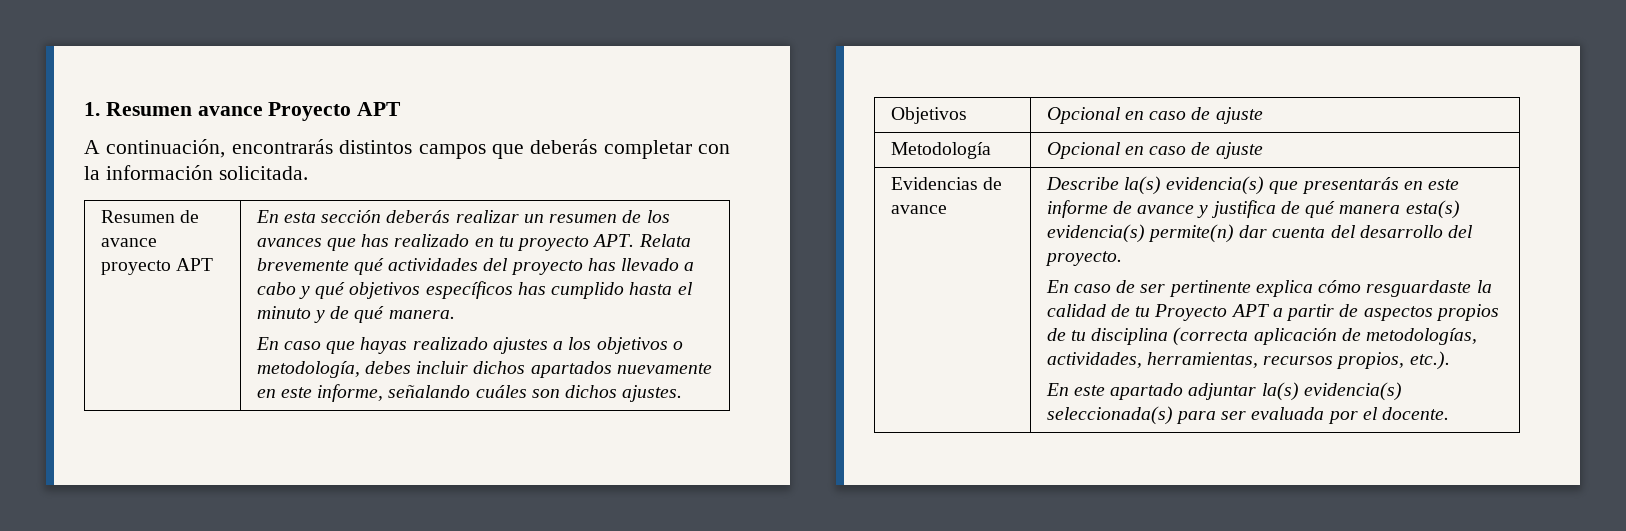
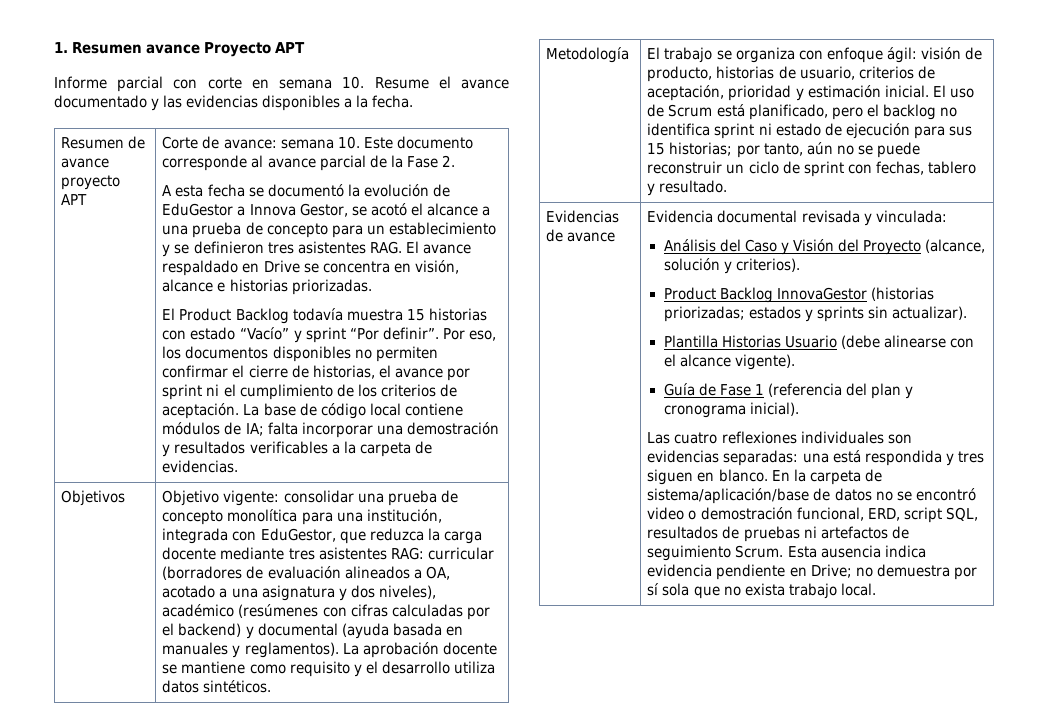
- A continuación, encontrarás distintos campos que deberás completar con la información solicitada.
+ Informe parcial con corte en semana 10. Resume el avance documentado y las evidencias disponibles a la fecha.
- En esta sección deberás realizar un resumen de los avances que has realizado en tu proyecto APT. Relata brevemente qué actividades del proyecto has llevado a cabo y qué objetivos específicos has cumplido hasta el minuto y de qué manera.
- En caso que hayas realizado ajustes a los objetivos o metodología, debes incluir dichos apartados nuevamente en este informe, señalando cuáles son dichos ajustes.
- Objetivos | Opcional en caso de ajuste
- Metodología | Opcional en caso de ajuste
- Evidencias de avance | Describe la(s) evidencia(s) que presentarás en este informe de avance y justifica de qué manera esta(s) evidencia(s) permite(n) dar cuenta del desarrollo del proyecto.
- En caso de ser pertinente explica cómo resguardaste la calidad de tu Proyecto APT a partir de aspectos propios de tu disciplina (correcta aplicación de metodologías, actividades, herramientas, recursos propios, etc.).
- En este apartado adjuntar la(s) evidencia(s) seleccionada(s) para ser evaluada por el docente.
+ Corte de avance: semana 10. Este documento corresponde al avance parcial de la Fase 2.
+ A esta fecha se documentó la evolución de EduGestor a Innova Gestor, se acotó el alcance a una prueba de concepto para un establecimiento y se definieron tres asistentes RAG. El avance respaldado en Drive se concentra en visión, alcance e historias priorizadas.
+ El Product Backlog todavía muestra 15 historias con estado “Vacío” y sprint “Por definir”. Por eso, los documentos disponibles no permiten confirmar el cierre de historias, el avance por sprint ni el cumplimiento de los criterios de aceptación. La base de código local contiene módulos de IA; falta incorporar una demostración y resultados verificables a la carpeta de evidencias.
+ Objetivos | Objetivo vigente: consolidar una prueba de concepto monolítica para una institución, integrada con EduGestor, que reduzca la carga docente mediante tres asistentes RAG: curricular (borradores de evaluación alineados a OA, acotado a una asignatura y dos niveles), académico (resúmenes con cifras calculadas por el backend) y documental (ayuda basada en manuales y reglamentos). La aprobación docente se mantiene como requisito y el desarrollo utiliza datos sintéticos.
+ Metodología | El trabajo se organiza con enfoque ágil: visión de producto, historias de usuario, criterios de aceptación, prioridad y estimación inicial. El uso de Scrum está planificado, pero el backlog no identifica sprint ni estado de ejecución para sus 15 historias; por tanto, aún no se puede reconstruir un ciclo de sprint con fechas, tablero y resultado.
+ Evidencias de avance | Evidencia documental revisada y vinculada:
+ Análisis del Caso y Visión del Proyecto (alcance, solución y criterios).
+ Product Backlog InnovaGestor (historias priorizadas; estados y sprints sin actualizar).
+ Plantilla Historias Usuario (debe alinearse con el alcance vigente).
+ Guía de Fase 1 (referencia del plan y cronograma inicial).
+ Las cuatro reflexiones individuales son evidencias separadas: una está respondida y tres siguen en blanco. En la carpeta de sistema/aplicación/base de datos no se encontró video o demostración funcional, ERD, script SQL, resultados de pruebas ni artefactos de seguimiento Scrum. Esta ausencia indica evidencia pendiente en Drive; no demuestra por sí sola que no exista trabajo local.

